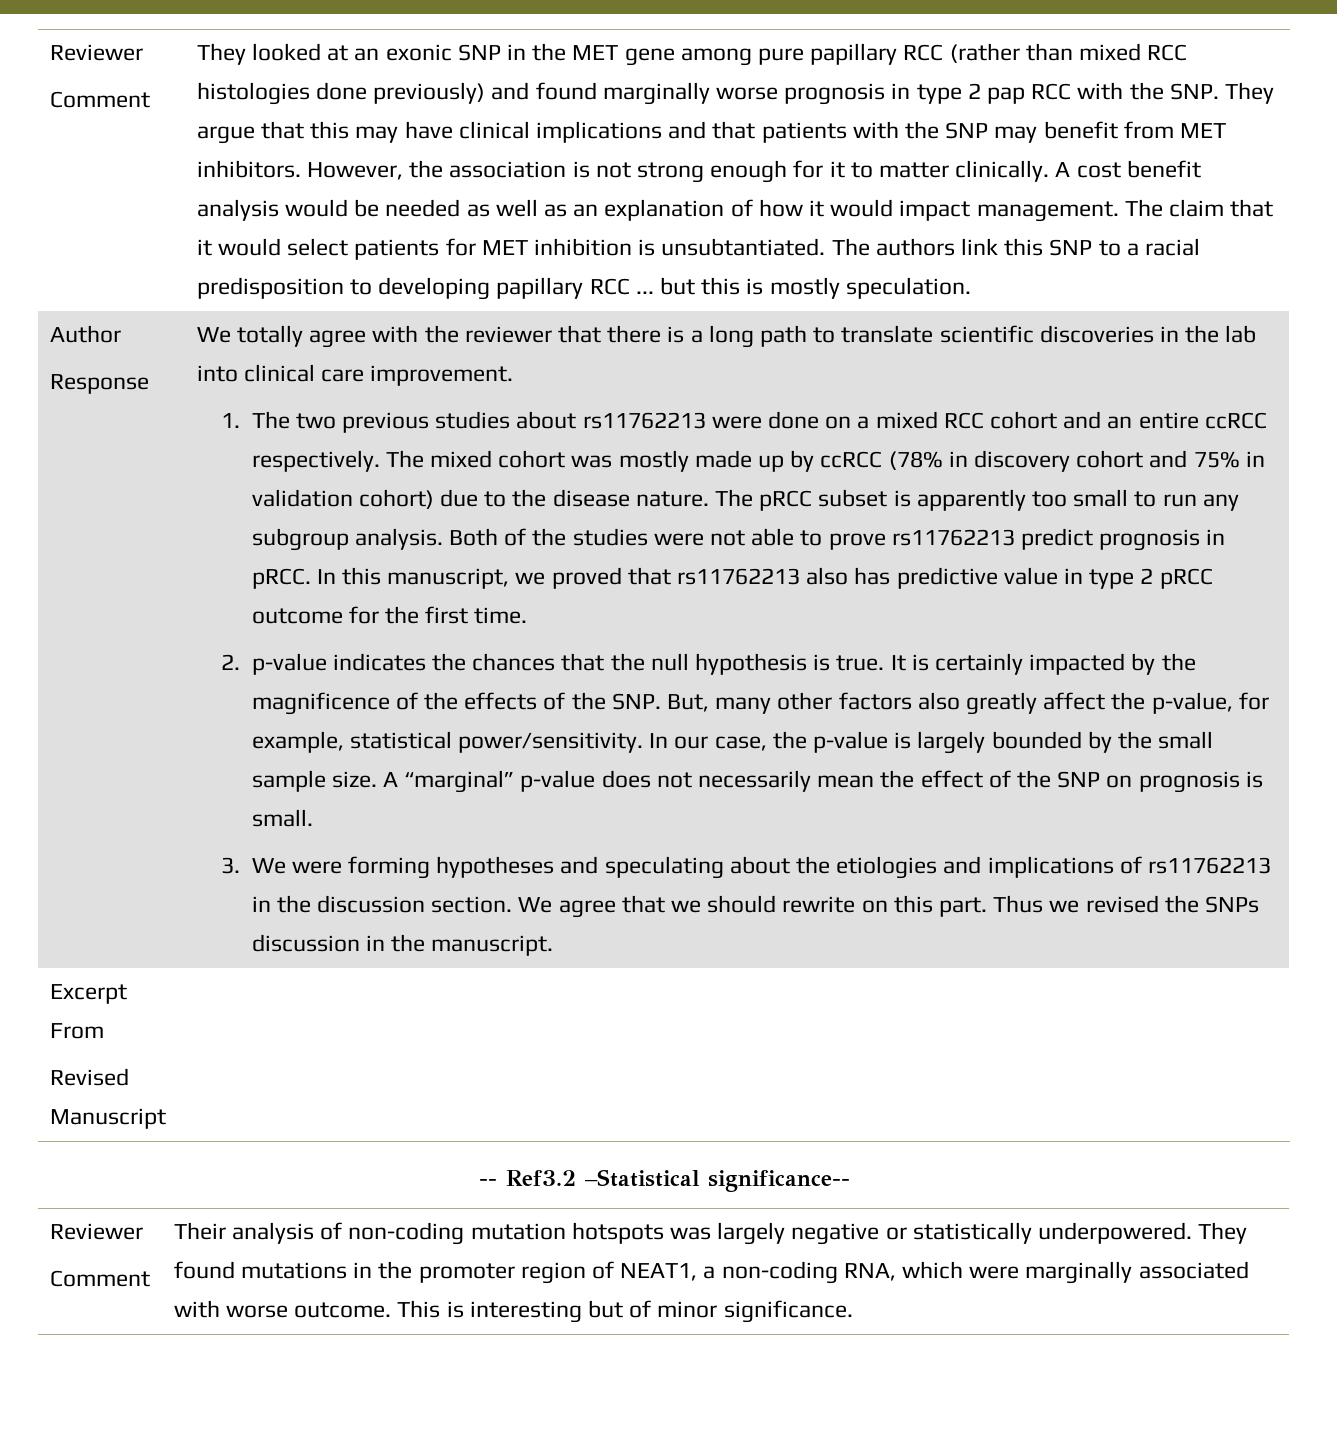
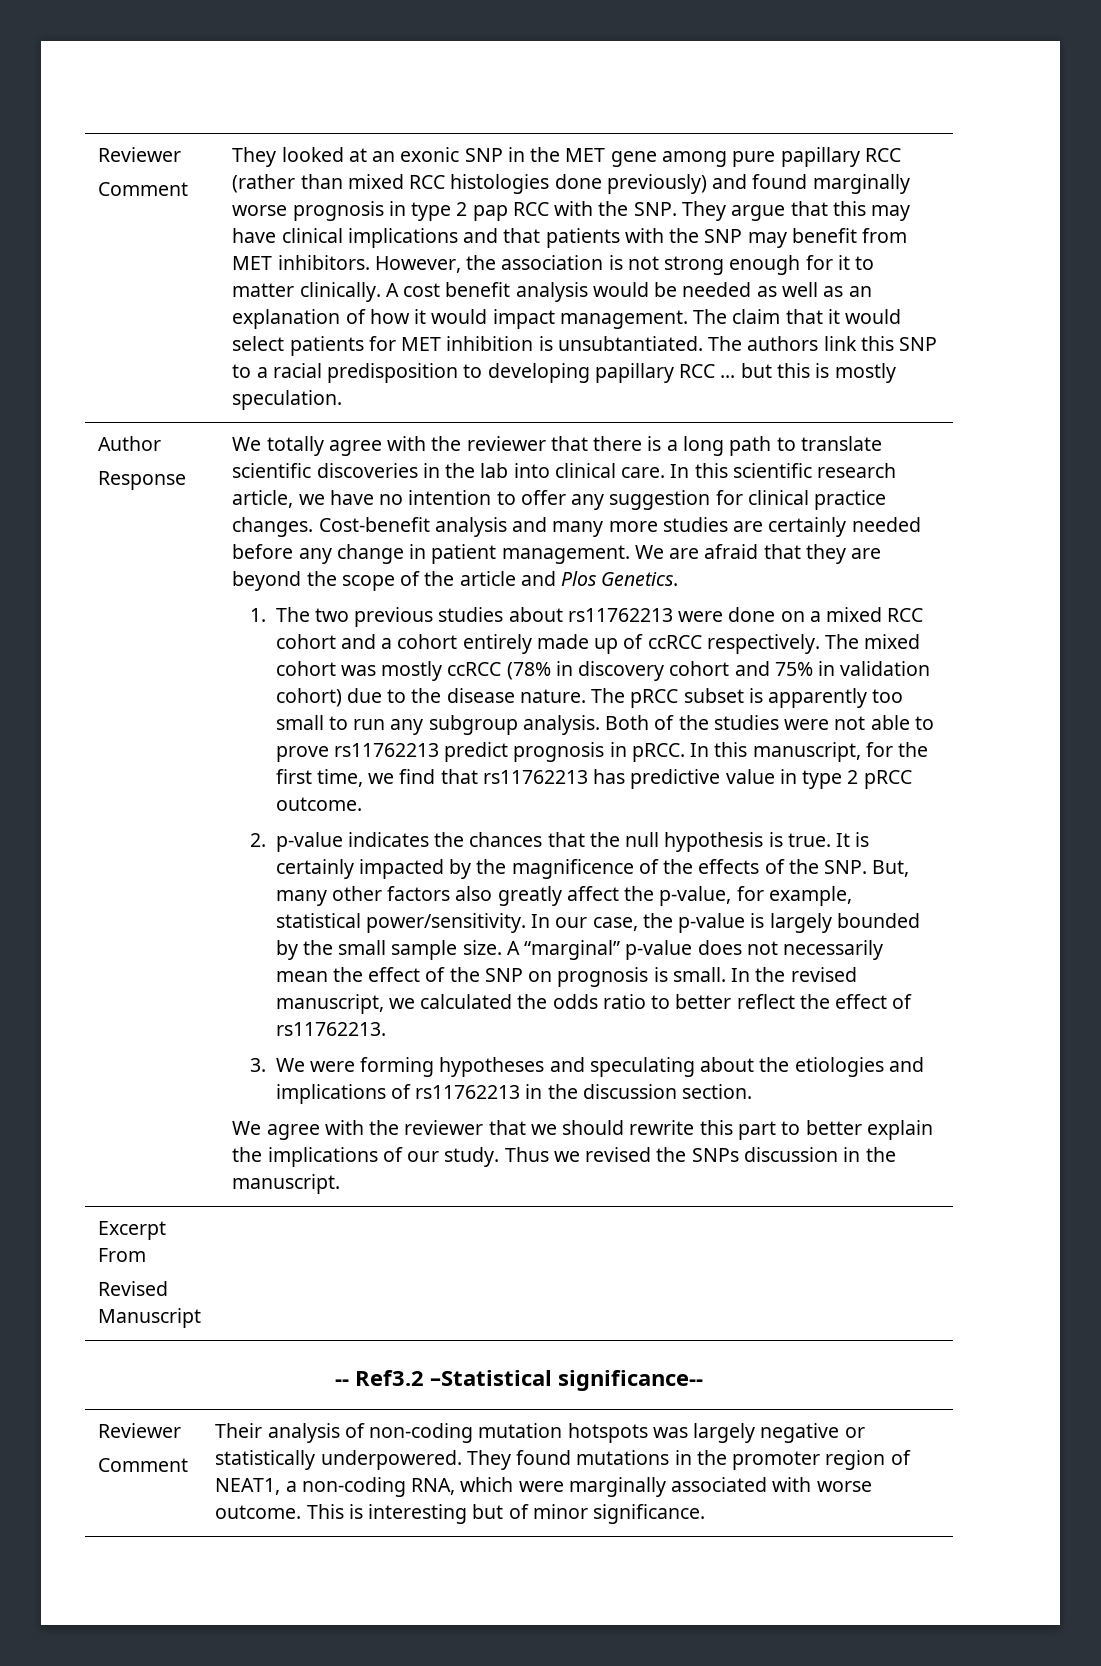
- We totally agree with the reviewer that there is a long path to translate scientific discoveries in the lab into clinical care improvement.
+ We totally agree with the reviewer that there is a long path to translate scientific discoveries in the lab into clinical care. In this scientific research article, we have no intention to offer any suggestion for clinical practice changes. Cost-benefit analysis and many more studies are certainly needed before any change in patient management. We are afraid that they are beyond the scope of the article and Plos Genetics.
- 1. The two previous studies about rs11762213 were done on a mixed RCC cohort and an entire ccRCC respectively.
+ 1. The two previous studies about rs11762213 were done on a mixed RCC cohort and a cohort entirely made up of ccRCC respectively.
- The mixed cohort was mostly made up by ccRCC (78% in discovery cohort and 75% in validation cohort) due to the disease nature.
+ The mixed cohort was mostly ccRCC (78% in discovery cohort and 75% in validation cohort) due to the disease nature.
- In this manuscript, we proved that rs11762213 also has predictive value in type 2 pRCC outcome for the first time.
+ In this manuscript, for the first time, we find that rs11762213 has predictive value in type 2 pRCC outcome.
+ In the revised manuscript, we calculated the odds ratio to better reflect the effect of rs11762213.
- 3. We were forming hypotheses and speculating about the etiologies and implications of rs11762213 in the discussion section. We agree that we should rewrite on this part.
+ 3. We were forming hypotheses and speculating about the etiologies and implications of rs11762213 in the discussion section.
+ We agree with the reviewer that we should rewrite this part to better explain the implications of our study.

